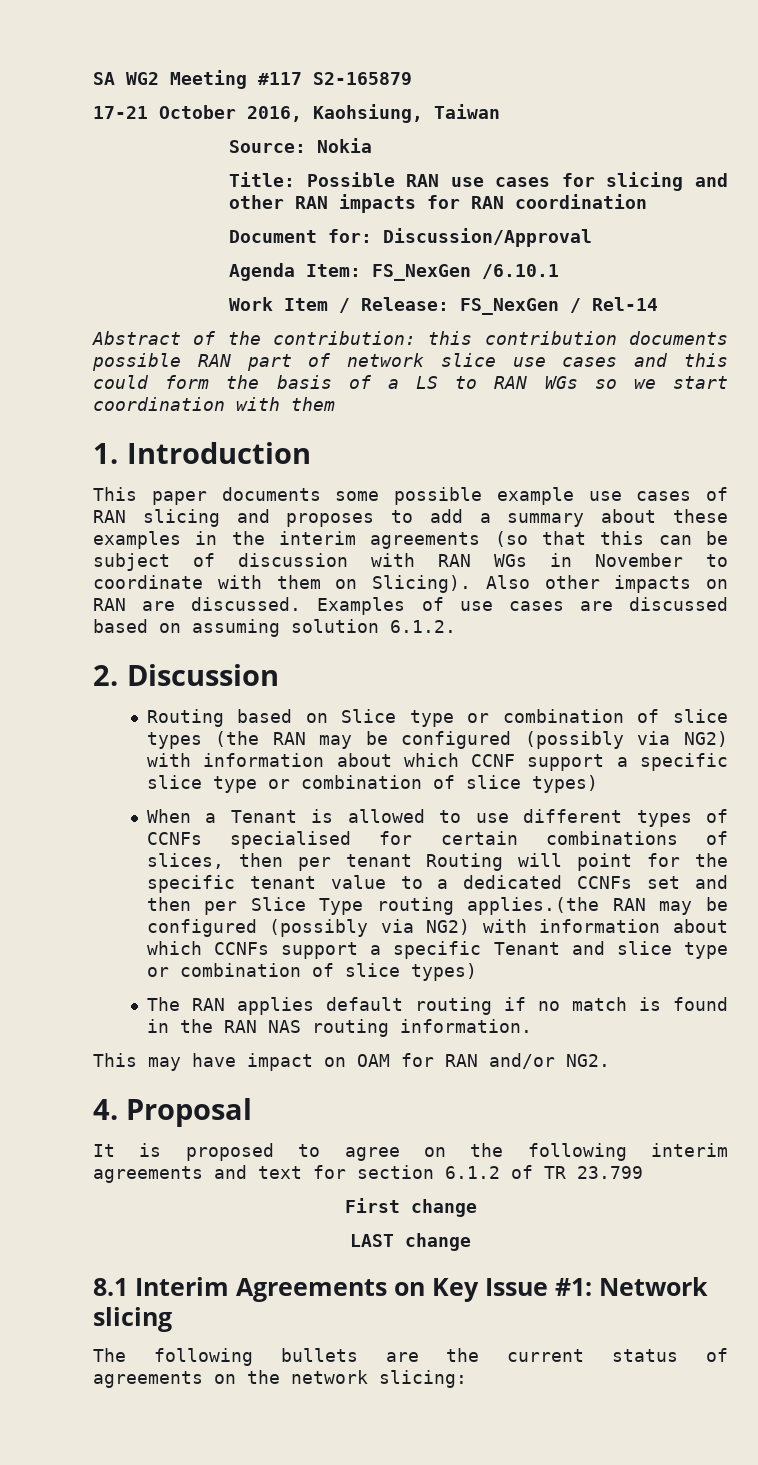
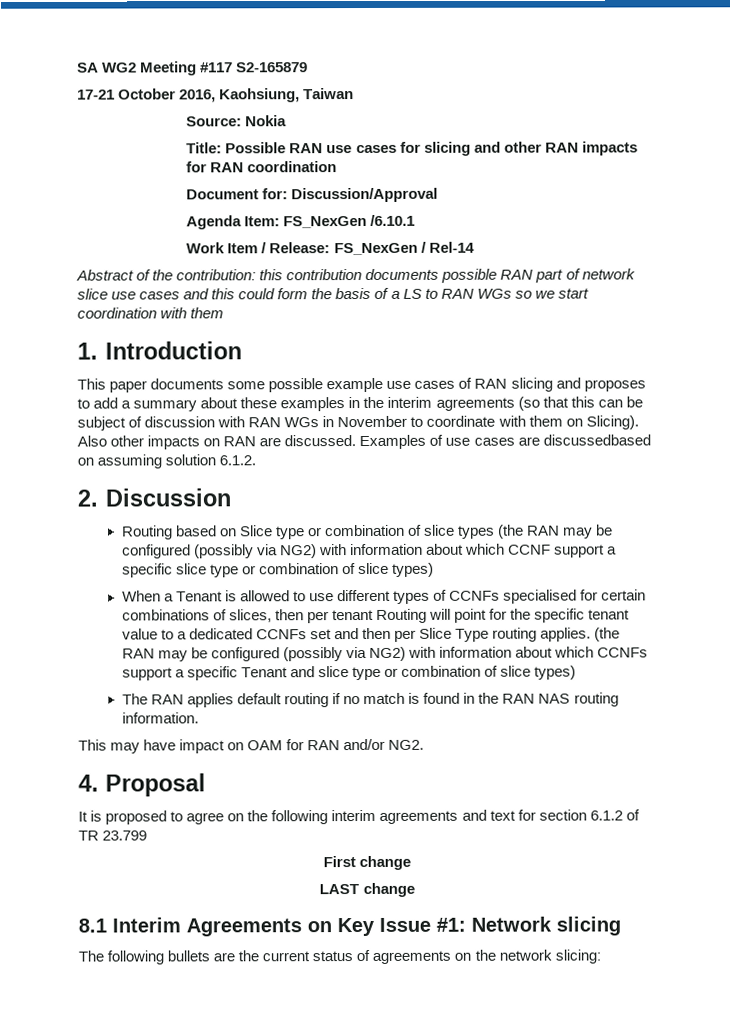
- Examples of use cases are discussed based on assuming solution 6.1.2.
+ Examples of use cases are discussedbased on assuming solution 6.1.2.
- When a Tenant is allowed to use different types of CCNFs specialised for certain combinations of slices, then per tenant Routing will point for the specific tenant value to a dedicated CCNFs set and then per Slice Type routing applies.(the RAN may be configured (possibly via NG2) with information about which CCNFs support a specific Tenant and slice type or combination of slice types)
+ When a Tenant is allowed to use different types of CCNFs specialised for certain combinations of slices, then per tenant Routing will point for the specific tenant value to a dedicated CCNFs set and then per Slice Type routing applies. (the RAN may be configured (possibly via NG2) with information about which CCNFs support a specific Tenant and slice type or combination of slice types)

